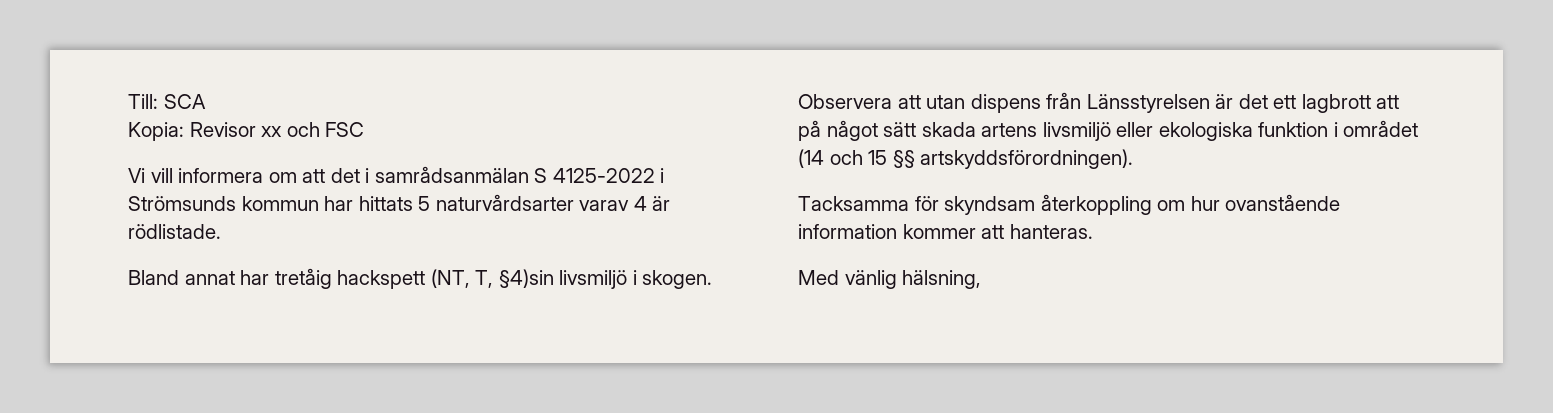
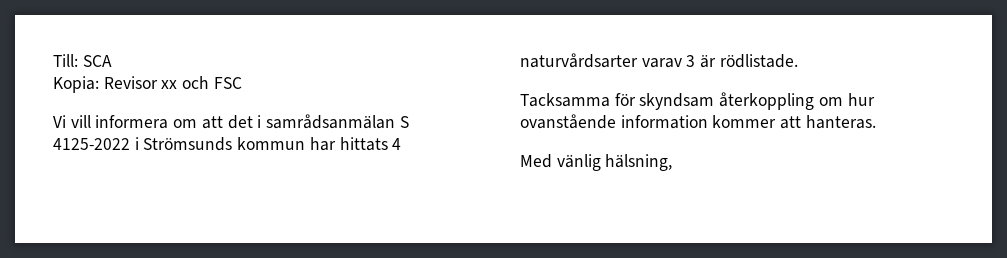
- Vi vill informera om att det i samrådsanmälan S 4125-2022 i Strömsunds kommun har hittats 5 naturvårdsarter varav 4 är rödlistade.
+ Vi vill informera om att det i samrådsanmälan S 4125-2022 i Strömsunds kommun har hittats 4 naturvårdsarter varav 3 är rödlistade.
- Bland annat har tretåig hackspett (NT, T, §4)sin livsmiljö i skogen. Observera att utan dispens från Länsstyrelsen är det ett lagbrott att på något sätt skada artens livsmiljö eller ekologiska funktion i området (14 och 15 §§ artskyddsförordningen).

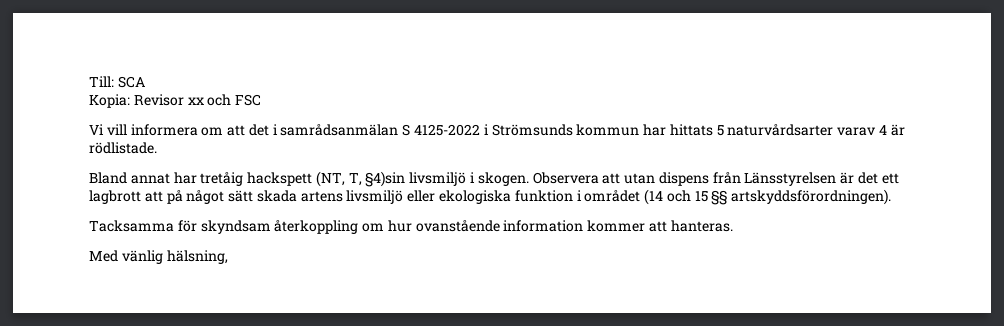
- Vi vill informera om att det i samrådsanmälan S 4125-2022 i Strömsunds kommun har hittats 4 naturvårdsarter varav 3 är rödlistade.
+ Vi vill informera om att det i samrådsanmälan S 4125-2022 i Strömsunds kommun har hittats 5 naturvårdsarter varav 4 är rödlistade.
+ Bland annat har tretåig hackspett (NT, T, §4)sin livsmiljö i skogen. Observera att utan dispens från Länsstyrelsen är det ett lagbrott att på något sätt skada artens livsmiljö eller ekologiska funktion i området (14 och 15 §§ artskyddsförordningen).

